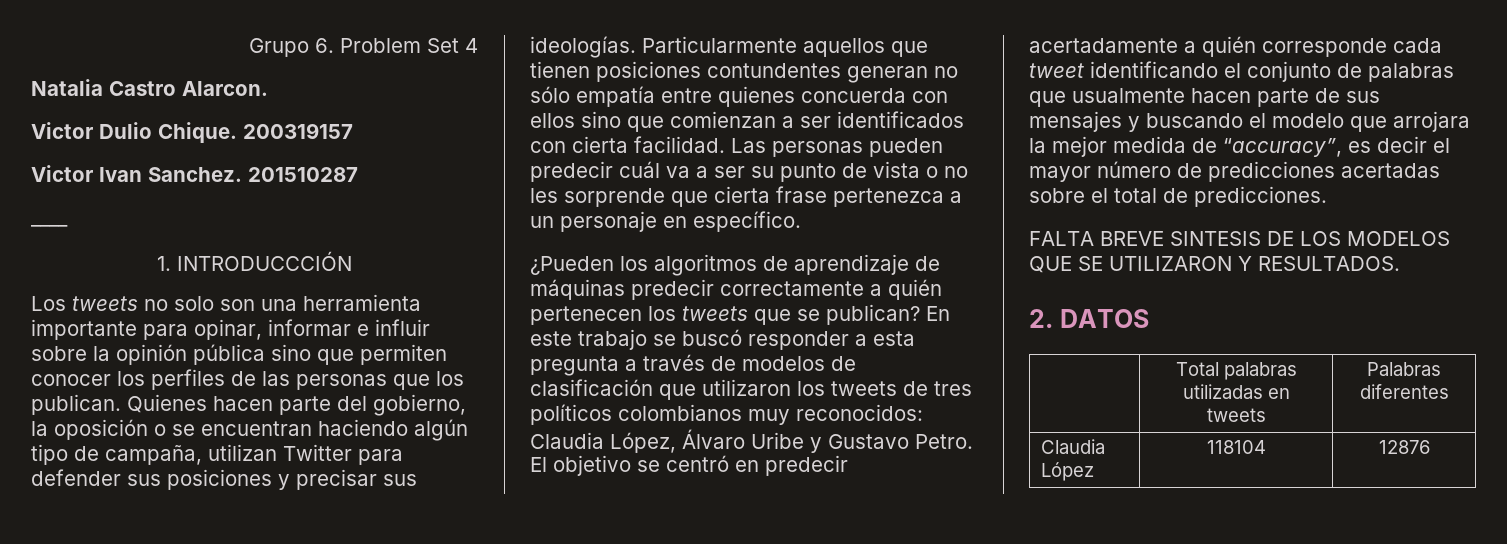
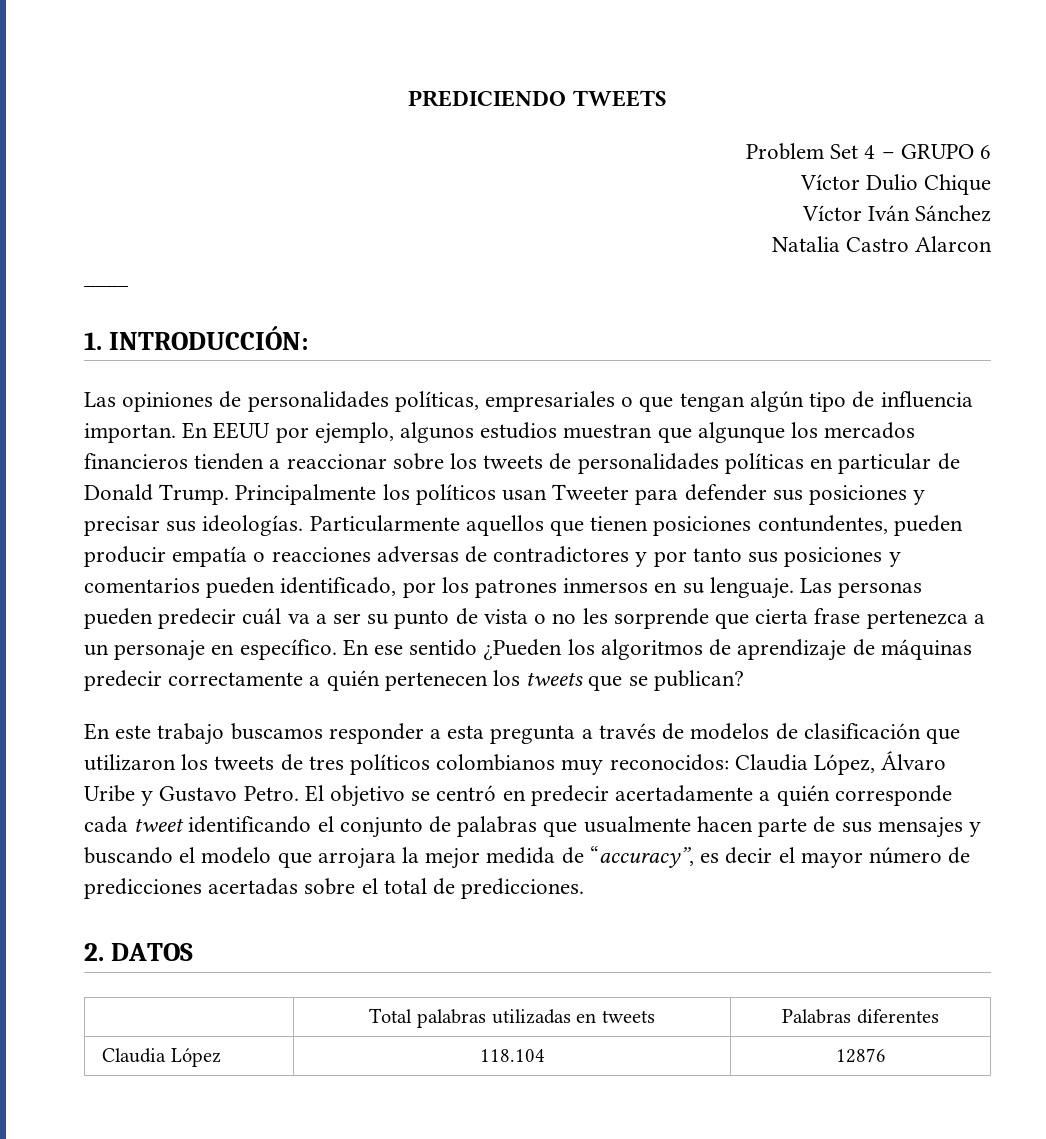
- Grupo 6. Problem Set 4
- Natalia Castro Alarcon.
- Victor Dulio Chique. 200319157
- Victor Ivan Sanchez. 201510287
+ PREDICIENDO TWEETS
+ Problem Set 4 – GRUPO 6
+ Víctor Dulio Chique
+ Víctor Iván Sánchez
+ Natalia Castro Alarcon
  ____
- 1. INTRODUCCCIÓN
- Los tweets no solo son una herramienta importante para opinar, informar e influir sobre la opinión pública sino que permiten conocer los perfiles de las personas que los publican. Quienes hacen parte del gobierno, la oposición o se encuentran haciendo algún tipo de campaña, utilizan Twitter para defender sus posiciones y precisar sus ideologías.
+ 1. INTRODUCCIÓN:
+ Las opiniones de personalidades políticas, empresariales o que tengan algún tipo de influencia importan. En EEUU por ejemplo, algunos estudios muestran que algunque los mercados financieros tienden a reaccionar sobre los tweets de personalidades políticas en particular de Donald Trump. Principalmente los políticos usan Tweeter para defender sus posiciones y precisar sus ideologías.
- Particularmente aquellos que tienen posiciones contundentes generan no sólo empatía entre quienes concuerda con ellos sino que comienzan a ser identificados con cierta facilidad.
+ Particularmente aquellos que tienen posiciones contundentes, pueden producir empatía o reacciones adversas de contradictores y por tanto sus posiciones y comentarios pueden identificado, por los patrones inmersos en su lenguaje.
- Las personas pueden predecir cuál va a ser su punto de vista o no les sorprende que cierta frase pertenezca a un personaje en específico.
- ¿Pueden los algoritmos de aprendizaje de máquinas predecir correctamente a quién pertenecen los tweets que se publican? En este trabajo se buscó responder a esta pregunta a través de modelos de clasificación que utilizaron los tweets de tres políticos colombianos muy reconocidos:
+ Las personas pueden predecir cuál va a ser su punto de vista o no les sorprende que cierta frase pertenezca a un personaje en específico. En ese sentido ¿Pueden los algoritmos de aprendizaje de máquinas predecir correctamente a quién pertenecen los tweets que se publican?
+ En este trabajo buscamos responder a esta pregunta a través de modelos de clasificación que utilizaron los tweets de tres políticos colombianos muy reconocidos:
- FALTA BREVE SINTESIS DE LOS MODELOS QUE SE UTILIZARON Y RESULTADOS.
- Claudia López | 118104 | 12876
+ Claudia López | 118.104 | 12876

